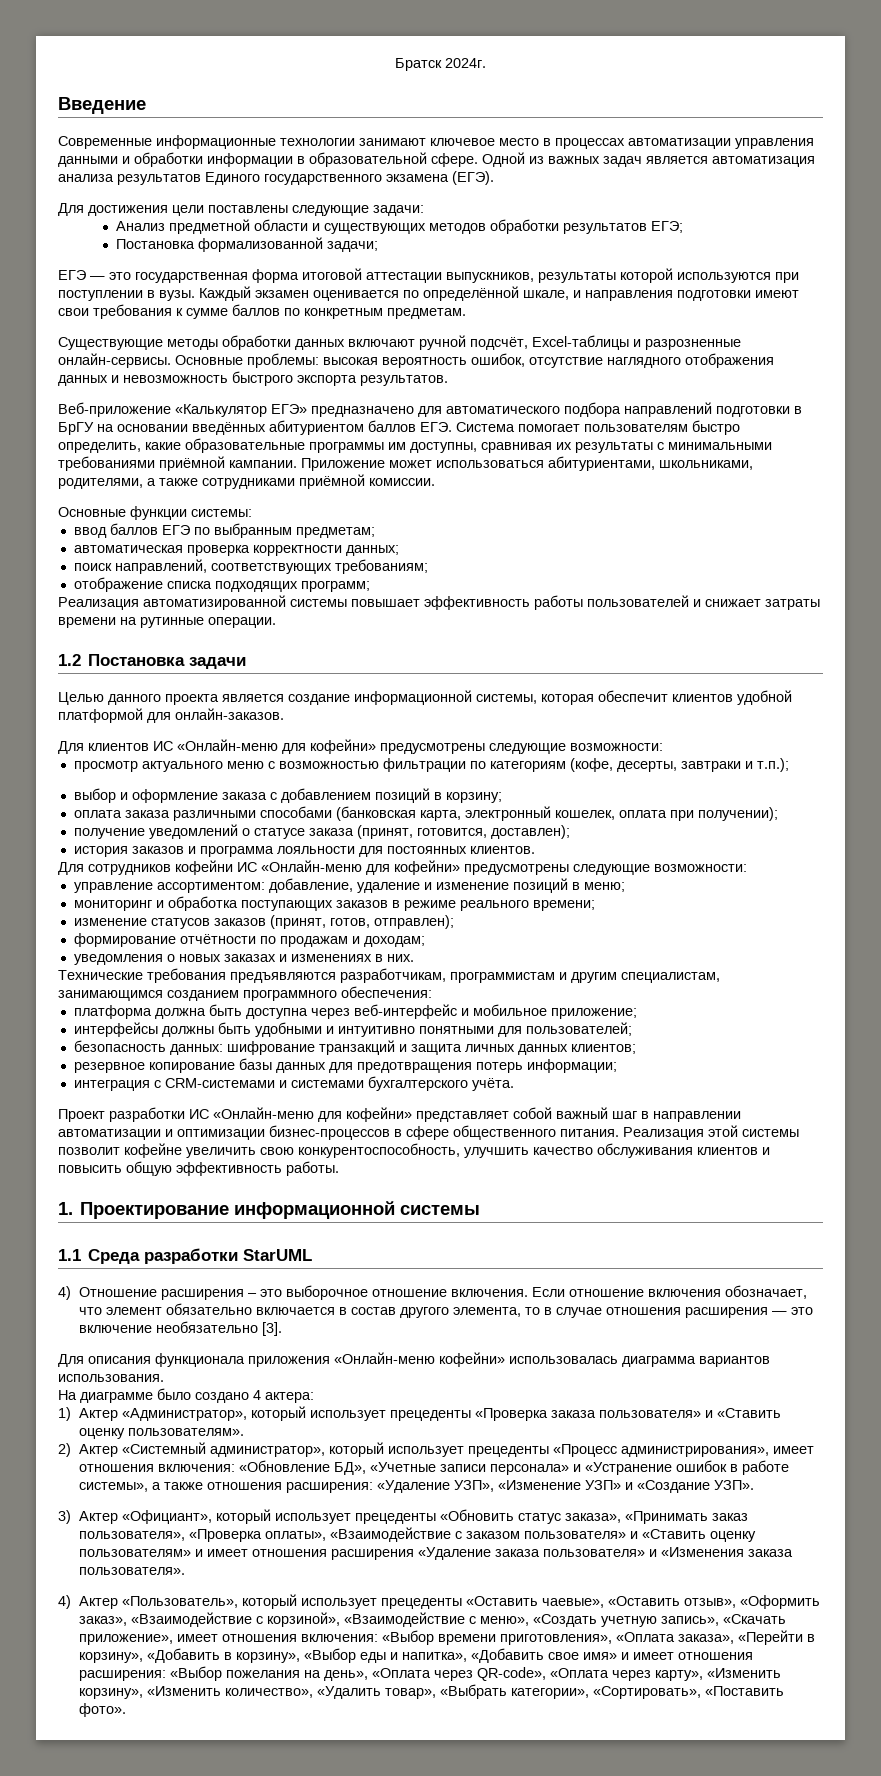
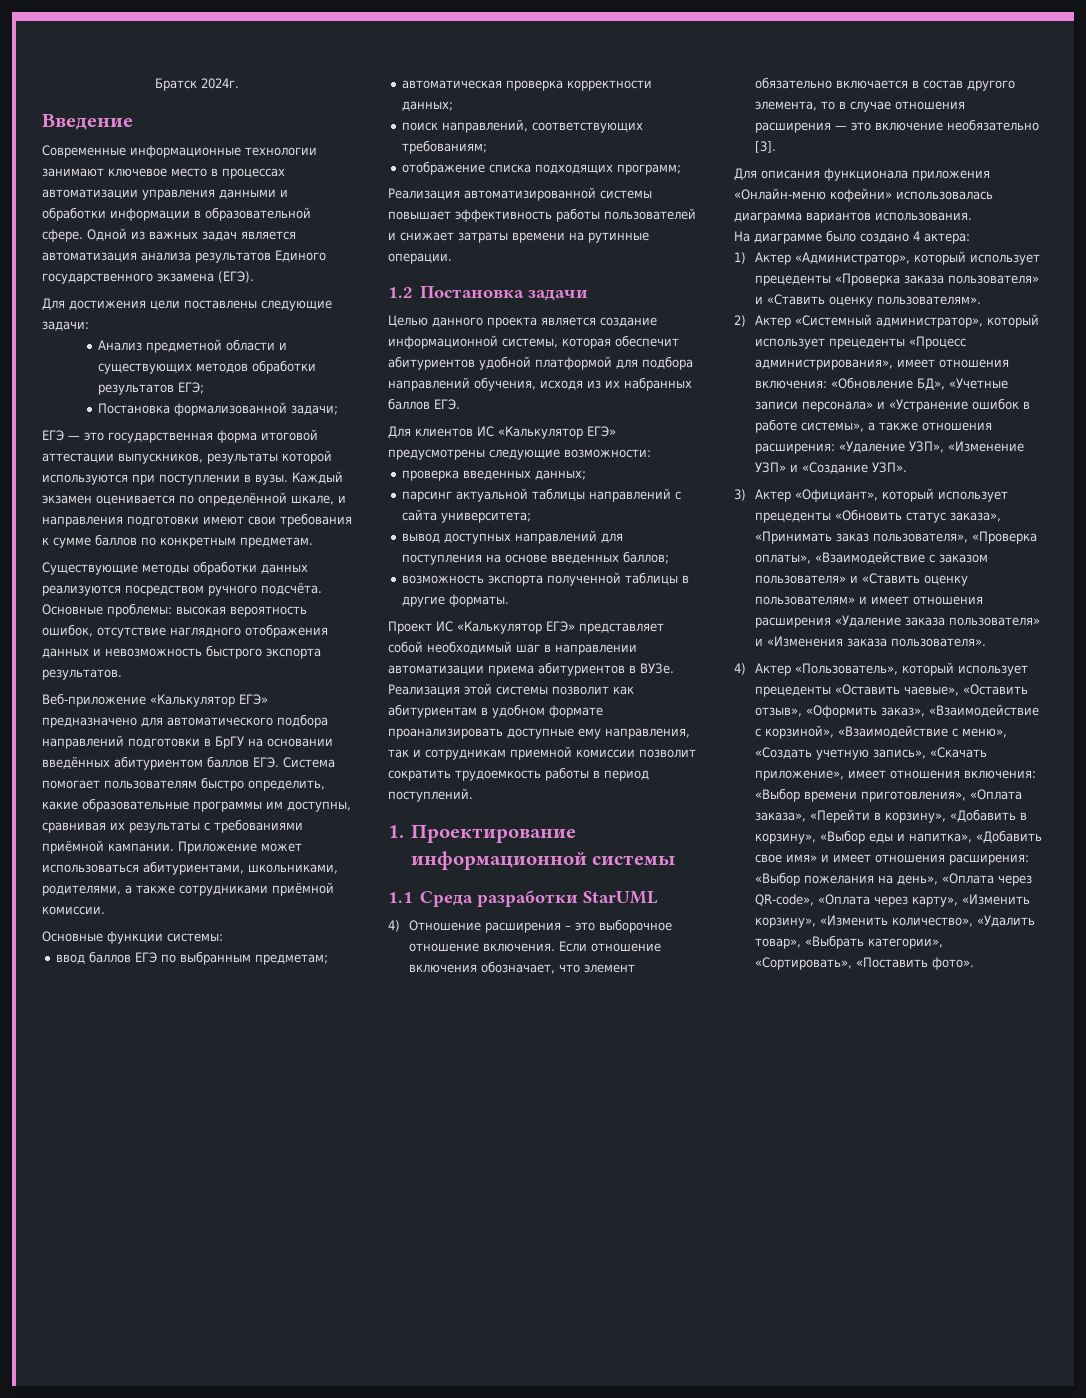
- Существующие методы обработки данных включают ручной подсчёт, Excel-таблицы и разрозненные онлайн-сервисы.
+ Существующие методы обработки данных реализуются посредством ручного подсчёта.
- Веб‑приложение «Калькулятор ЕГЭ» предназначено для автоматического подбора направлений подготовки в БрГУ на основании введённых абитуриентом баллов ЕГЭ. Система помогает пользователям быстро определить, какие образовательные программы им доступны, сравнивая их результаты с минимальными требованиями приёмной кампании.
+ Веб‑приложение «Калькулятор ЕГЭ» предназначено для автоматического подбора направлений подготовки в БрГУ на основании введённых абитуриентом баллов ЕГЭ. Система помогает пользователям быстро определить, какие образовательные программы им доступны, сравнивая их результаты с требованиями приёмной кампании.
- Целью данного проекта является создание информационной системы, которая обеспечит клиентов удобной платформой для онлайн-заказов.
+ Целью данного проекта является создание информационной системы, которая обеспечит абитуриентов удобной платформой для подбора направлений обучения, исходя из их набранных баллов ЕГЭ.
- Для клиентов ИС «Онлайн-меню для кофейни» предусмотрены следующие возможности:
- просмотр актуального меню с возможностью фильтрации по категориям (кофе, десерты, завтраки и т.п.);
- выбор и оформление заказа с добавлением позиций в корзину;
- оплата заказа различными способами (банковская карта, электронный кошелек, оплата при получении);
- получение уведомлений о статусе заказа (принят, готовится, доставлен);
- история заказов и программа лояльности для постоянных клиентов.
- Для сотрудников кофейни ИС «Онлайн-меню для кофейни» предусмотрены следующие возможности:
- управление ассортиментом: добавление, удаление и изменение позиций в меню;
- мониторинг и обработка поступающих заказов в режиме реального времени;
- изменение статусов заказов (принят, готов, отправлен);
- формирование отчётности по продажам и доходам;
- уведомления о новых заказах и изменениях в них.
- Технические требования предъявляются разработчикам, программистам и другим специалистам, занимающимся созданием программного обеспечения:
- платформа должна быть доступна через веб-интерфейс и мобильное приложение;
- интерфейсы должны быть удобными и интуитивно понятными для пользователей;
- безопасность данных: шифрование транзакций и защита личных данных клиентов;
- резервное копирование базы данных для предотвращения потерь информации;
- интеграция с CRM-системами и системами бухгалтерского учёта.
- Проект разработки ИС «Онлайн-меню для кофейни» представляет собой важный шаг в направлении автоматизации и оптимизации бизнес-процессов в сфере общественного питания. Реализация этой системы позволит кофейне увеличить свою конкурентоспособность, улучшить качество обслуживания клиентов и повысить общую эффективность работы.
+ Для клиентов ИС «Калькулятор ЕГЭ» предусмотрены следующие возможности:
+ проверка введенных данных;
+ парсинг актуальной таблицы направлений с сайта университета;
+ вывод доступных направлений для поступления на основе введенных баллов;
+ возможность экспорта полученной таблицы в другие форматы.
+ Проект ИС «Калькулятор ЕГЭ» представляет собой необходимый шаг в направлении автоматизации приема абитуриентов в ВУЗе. Реализация этой системы позволит как абитуриентам в удобном формате проанализировать доступные ему направления, так и сотрудникам приемной комиссии позволит сократить трудоемкость работы в период поступлений.

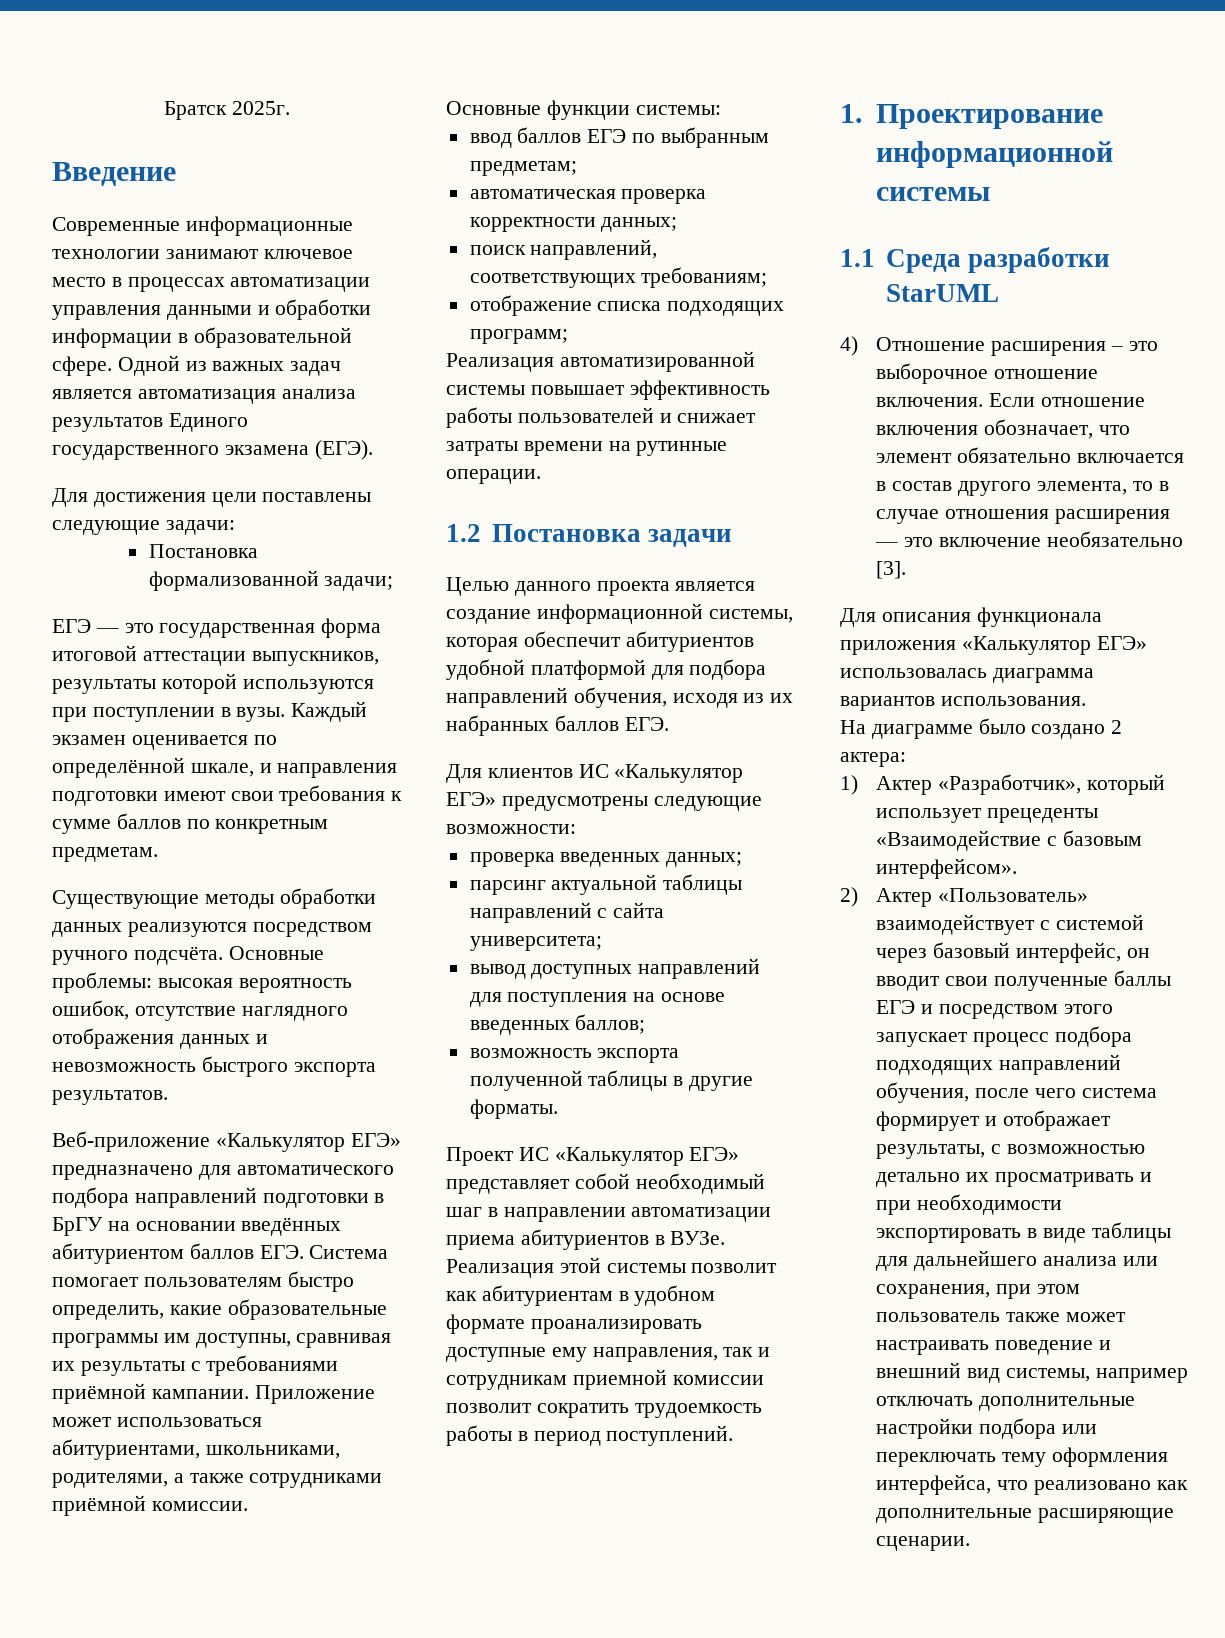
- Братск 2024г.
+ Братск 2025г.
- Анализ предметной области и существующих методов обработки результатов ЕГЭ;
- Для описания функционала приложения «Онлайн-меню кофейни» использовалась диаграмма вариантов использования.
+ Для описания функционала приложения «Калькулятор ЕГЭ» использовалась диаграмма вариантов использования.
- На диаграмме было создано 4 актера:
+ На диаграмме было создано 2 актера:
- 1) Актер «Администратор», который использует прецеденты «Проверка заказа пользователя» и «Ставить оценку пользователям».
- 2) Актер «Системный администратор», который использует прецеденты «Процесс администрирования», имеет отношения включения: «Обновление БД», «Учетные записи персонала» и «Устранение ошибок в работе системы», а также отношения расширения: «Удаление УЗП», «Изменение УЗП» и «Создание УЗП».
- 3) Актер «Официант», который использует прецеденты «Обновить статус заказа», «Принимать заказ пользователя», «Проверка оплаты», «Взаимодействие с заказом пользователя» и «Ставить оценку пользователям» и имеет отношения расширения «Удаление заказа пользователя» и «Изменения заказа пользователя».
- 4) Актер «Пользователь», который использует прецеденты «Оставить чаевые», «Оставить отзыв», «Оформить заказ», «Взаимодействие с корзиной», «Взаимодействие с меню», «Создать учетную запись», «Скачать приложение», имеет отношения включения: «Выбор времени приготовления», «Оплата заказа», «Перейти в корзину», «Добавить в корзину», «Выбор еды и напитка», «Добавить свое имя» и имеет отношения расширения: «Выбор пожелания на день», «Оплата через QR-code», «Оплата через карту», «Изменить корзину», «Изменить количество», «Удалить товар», «Выбрать категории», «Сортировать», «Поставить фото».
+ 1) Актер «Разработчик», который использует прецеденты «Взаимодействие с базовым интерфейсом».
+ 2) Актер «Пользователь» взаимодействует с системой через базовый интерфейс, он вводит свои полученные баллы ЕГЭ и посредством этого запускает процесс подбора подходящих направлений обучения, после чего система формирует и отображает результаты, с возможностью детально их просматривать и при необходимости экспортировать в виде таблицы для дальнейшего анализа или сохранения, при этом пользователь также может настраивать поведение и внешний вид системы, например отключать дополнительные настройки подбора или переключать тему оформления интерфейса, что реализовано как дополнительные расширяющие сценарии.

